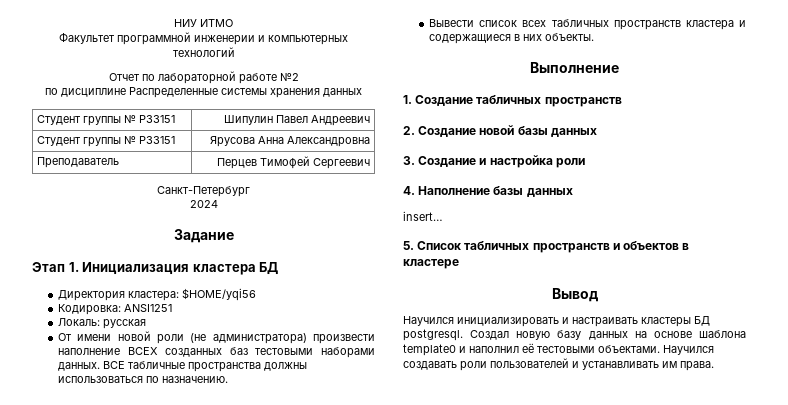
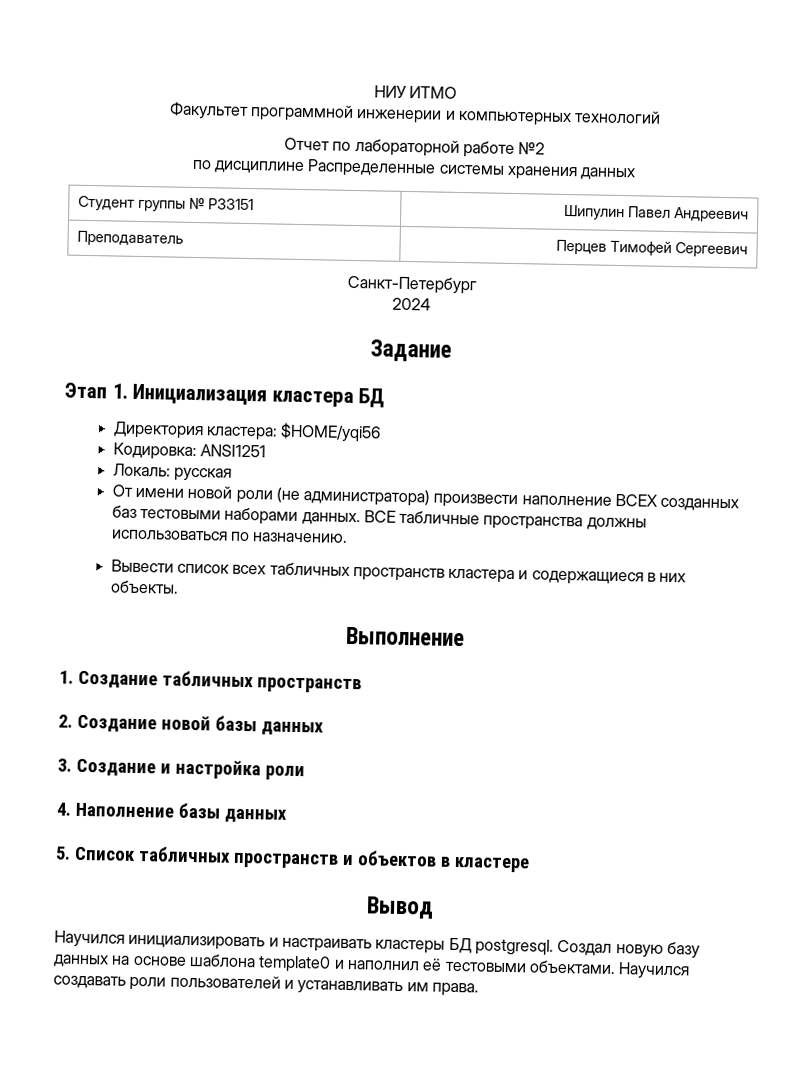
- Студент группы № P33151 | Ярусова Анна Александровна
- insert…

